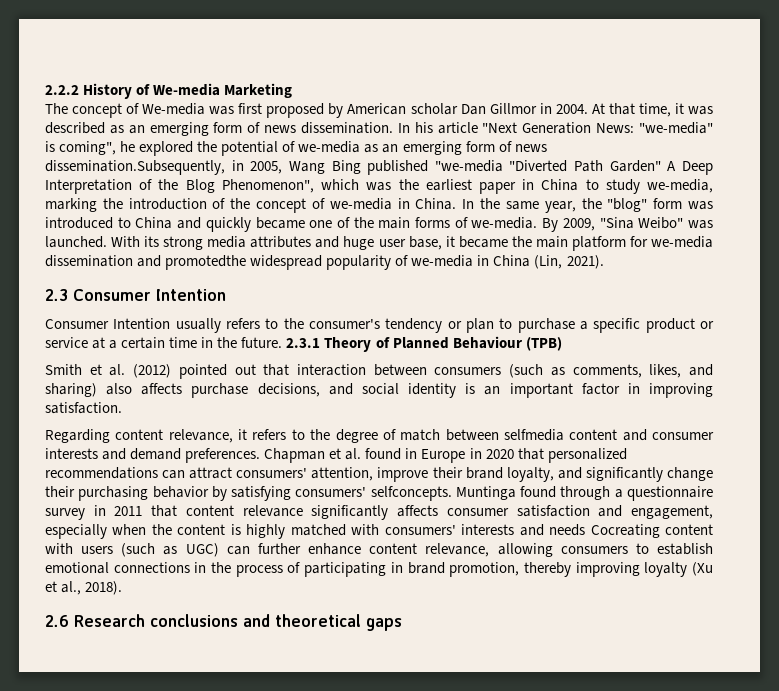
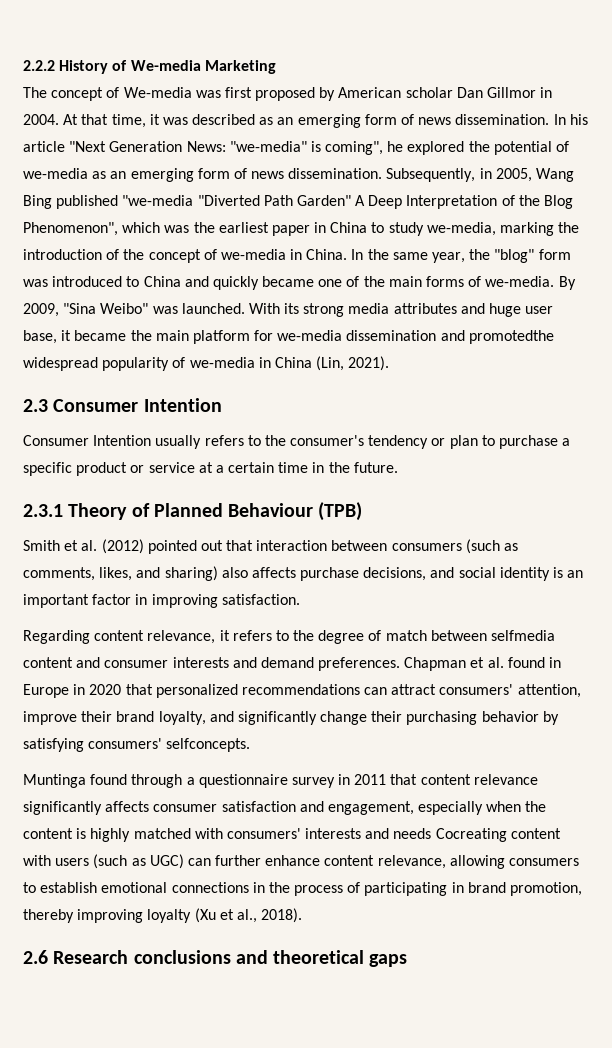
- In his article "Next Generation News: "we-media" is coming", he explored the potential of we-media as an emerging form of news dissemination.Subsequently, in 2005, Wang Bing published "we-media "Diverted Path Garden" A Deep Interpretation of the Blog Phenomenon", which was the earliest paper in China to study we-media, marking the introduction of the concept of we-media in China.
+ In his article "Next Generation News: "we-media" is coming", he explored the potential of we-media as an emerging form of news dissemination. Subsequently, in 2005, Wang Bing published "we-media "Diverted Path Garden" A Deep Interpretation of the Blog Phenomenon", which was the earliest paper in China to study we-media, marking the introduction of the concept of we-media in China.
- Consumer Intention usually refers to the consumer's tendency or plan to purchase a specific product or service at a certain time in the future. 2.3.1 Theory of Planned Behaviour (TPB)
+ Consumer Intention usually refers to the consumer's tendency or plan to purchase a specific product or service at a certain time in the future.
+ 2.3.1 Theory of Planned Behaviour (TPB)
- Chapman et al. found in Europe in 2020 that personalized recommendations can attract consumers' attention, improve their brand loyalty, and significantly change their purchasing behavior by satisfying consumers' selfconcepts. Muntinga found through a questionnaire survey in 2011 that content relevance significantly affects consumer satisfaction and engagement, especially when the content is highly matched with consumers' interests and needs Cocreating content with users (such as UGC) can further enhance content relevance, allowing consumers to establish emotional connections in the process of participating in brand promotion, thereby improving loyalty (Xu et al., 2018).
+ Chapman et al. found in Europe in 2020 that personalized recommendations can attract consumers' attention, improve their brand loyalty, and significantly change their purchasing behavior by satisfying consumers' selfconcepts.
+ Muntinga found through a questionnaire survey in 2011 that content relevance significantly affects consumer satisfaction and engagement, especially when the content is highly matched with consumers' interests and needs Cocreating content with users (such as UGC) can further enhance content relevance, allowing consumers to establish emotional connections in the process of participating in brand promotion, thereby improving loyalty (Xu et al., 2018).

